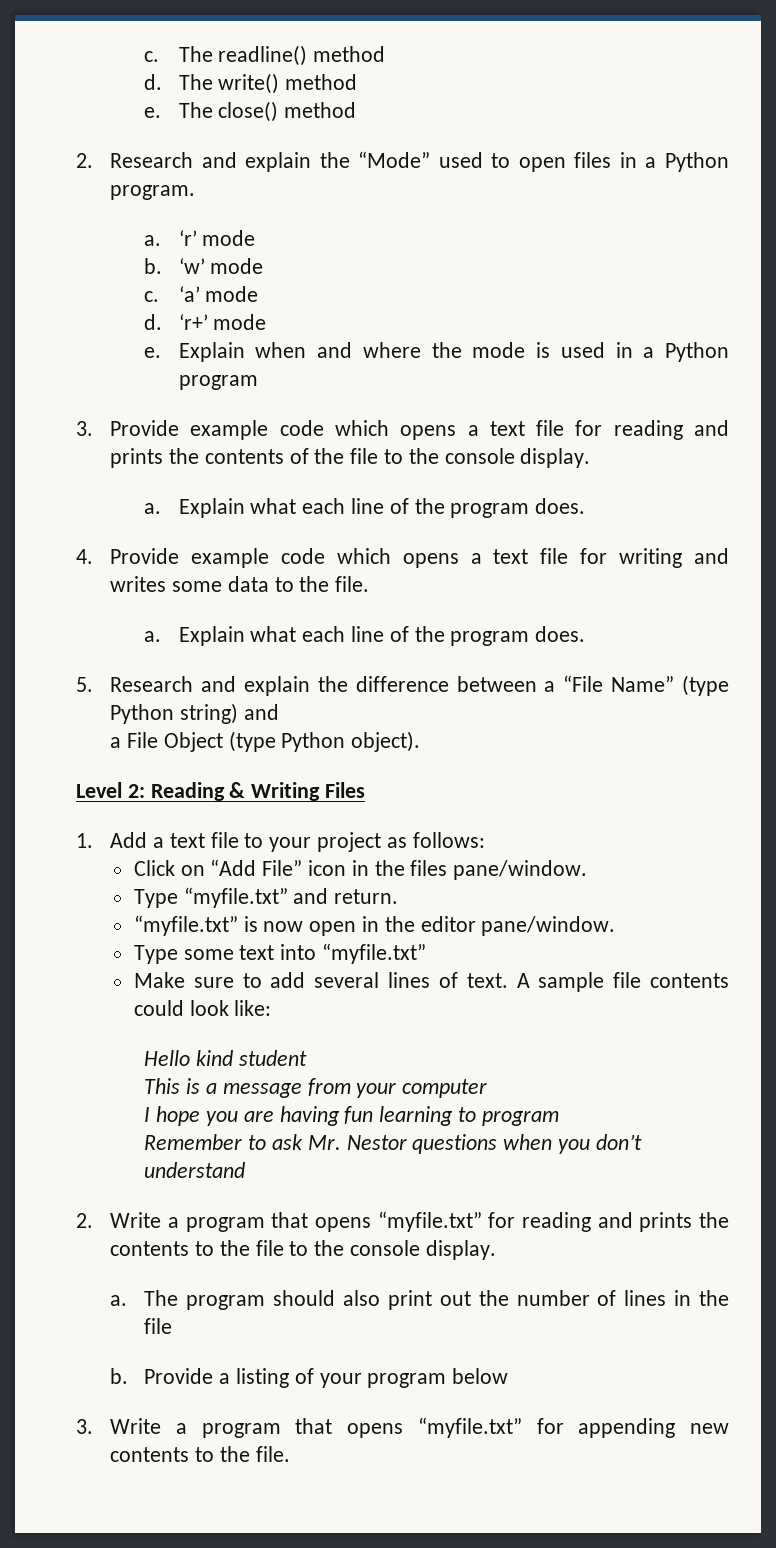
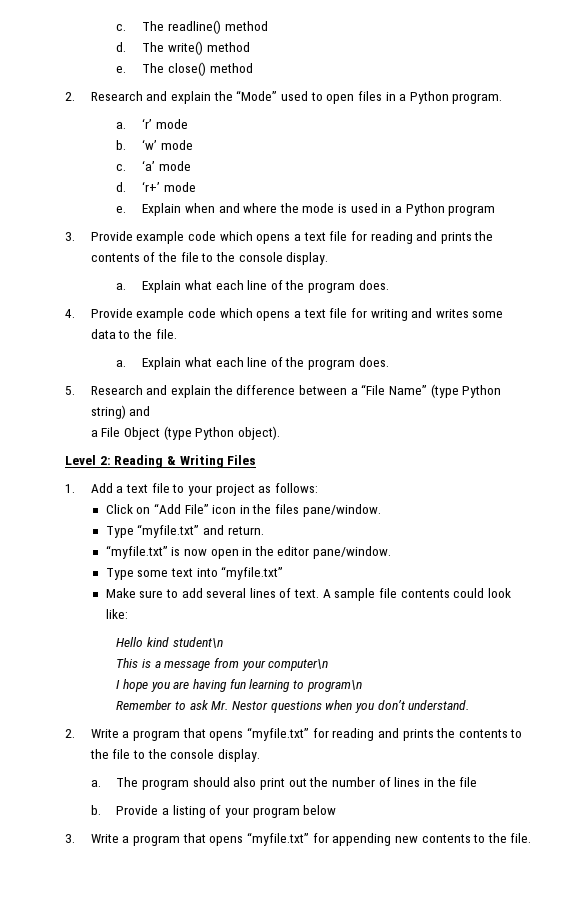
- Hello kind student
+ Hello kind student\n
- This is a message from your computer
+ This is a message from your computer\n
- I hope you are having fun learning to program
+ I hope you are having fun learning to program\n
- Remember to ask Mr. Nestor questions when you don’t understand
+ Remember to ask Mr. Nestor questions when you don’t understand.

